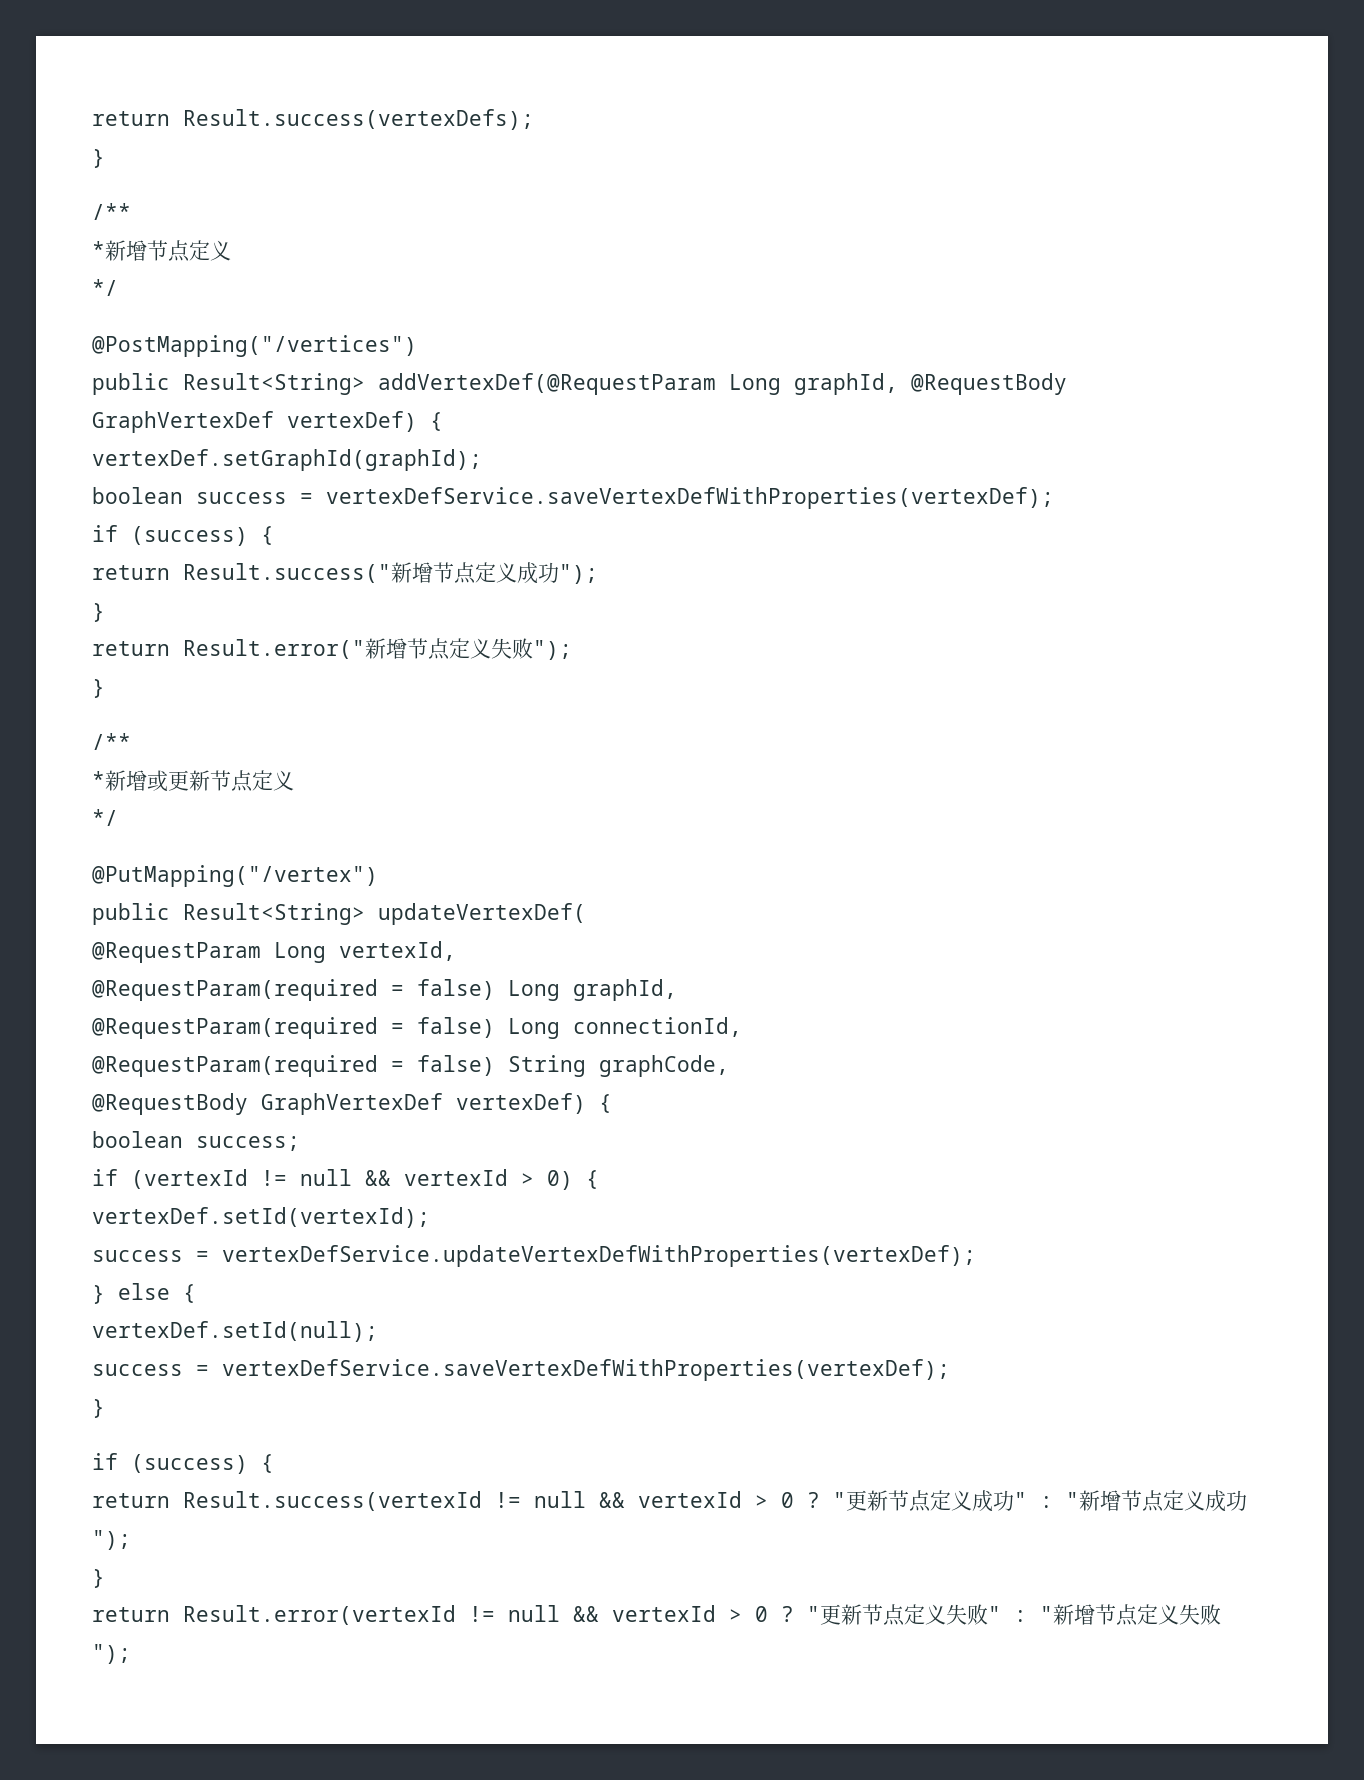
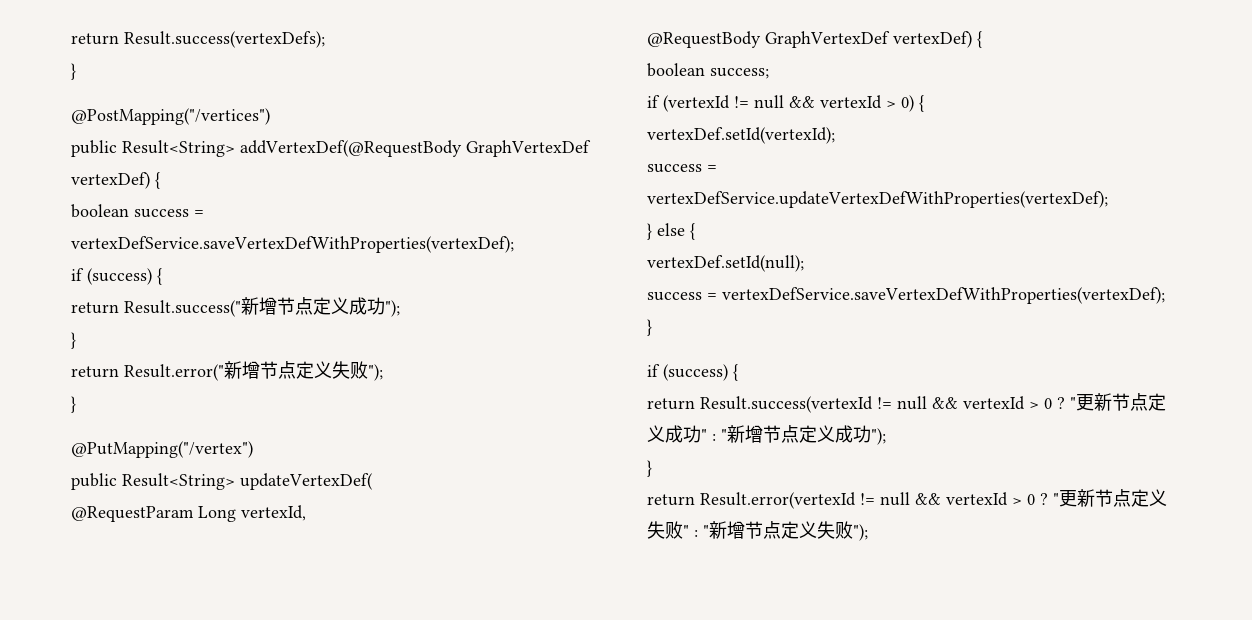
  return Result.success(vertexDefs);
  }
- /**
- *新增节点定义
- */
- public Result<String> addVertexDef(@RequestParam Long graphId, @RequestBody GraphVertexDef vertexDef) {
- vertexDef.setGraphId(graphId);
+ public Result<String> addVertexDef(@RequestBody GraphVertexDef vertexDef) {
  return Result.error("新增节点定义失败");
  }
- /**
- *新增或更新节点定义
- */
- @RequestParam(required = false) Long graphId,
- @RequestParam(required = false) Long connectionId,
- @RequestParam(required = false) String graphCode,

